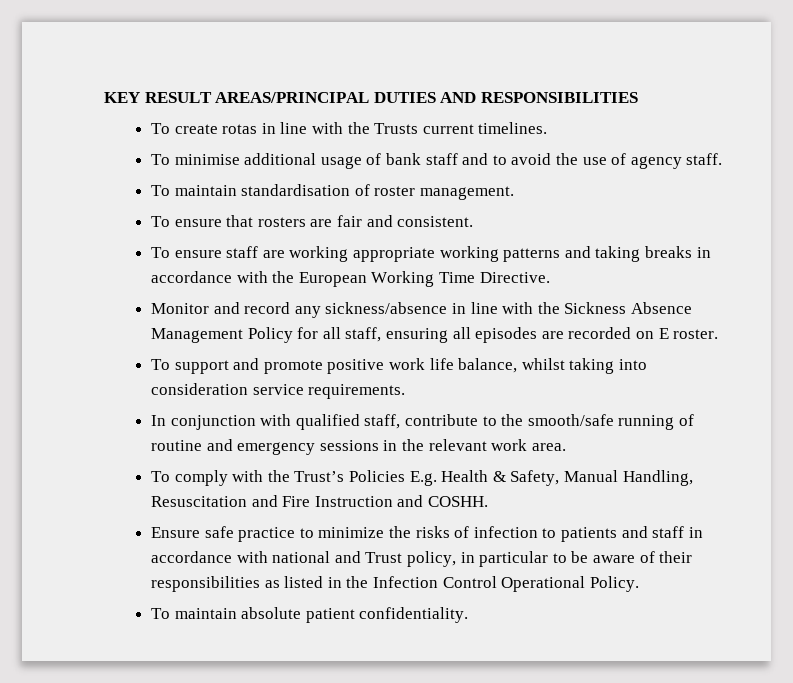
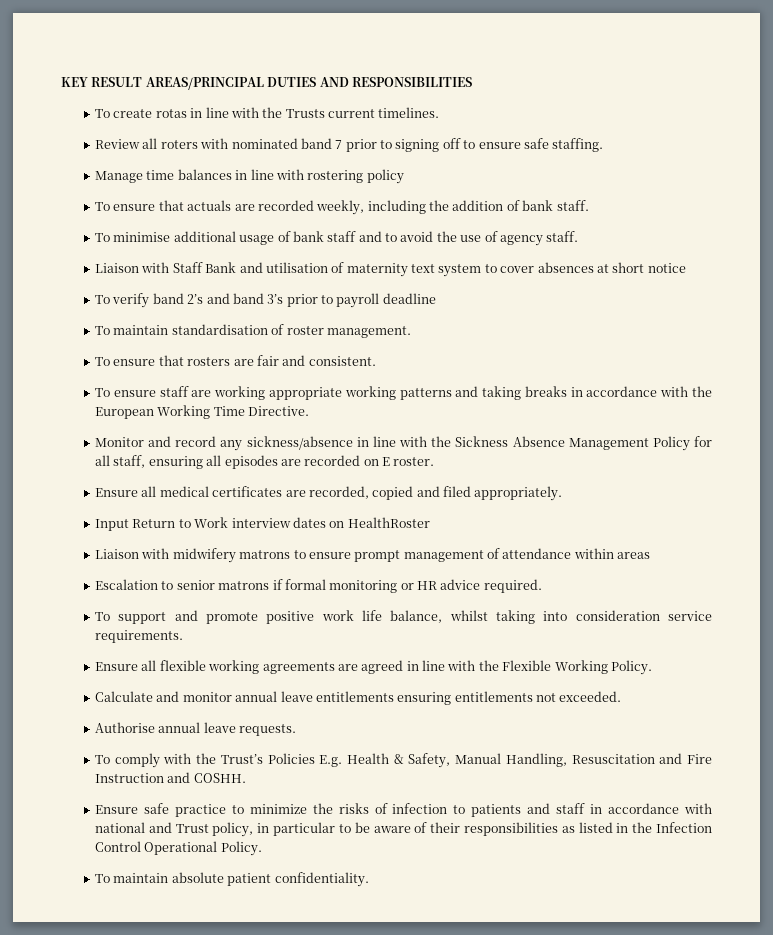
+ Review all roters with nominated band 7 prior to signing off to ensure safe staffing.
+ Manage time balances in line with rostering policy
+ To ensure that actuals are recorded weekly, including the addition of bank staff.
+ Liaison with Staff Bank and utilisation of maternity text system to cover absences at short notice
+ To verify band 2’s and band 3’s prior to payroll deadline
+ Ensure all medical certificates are recorded, copied and filed appropriately.
+ Input Return to Work interview dates on HealthRoster
+ Liaison with midwifery matrons to ensure prompt management of attendance within areas
+ Escalation to senior matrons if formal monitoring or HR advice required.
- In conjunction with qualified staff, contribute to the smooth/safe running of routine and emergency sessions in the relevant work area.
+ Ensure all flexible working agreements are agreed in line with the Flexible Working Policy.
+ Calculate and monitor annual leave entitlements ensuring entitlements not exceeded.
+ Authorise annual leave requests.

